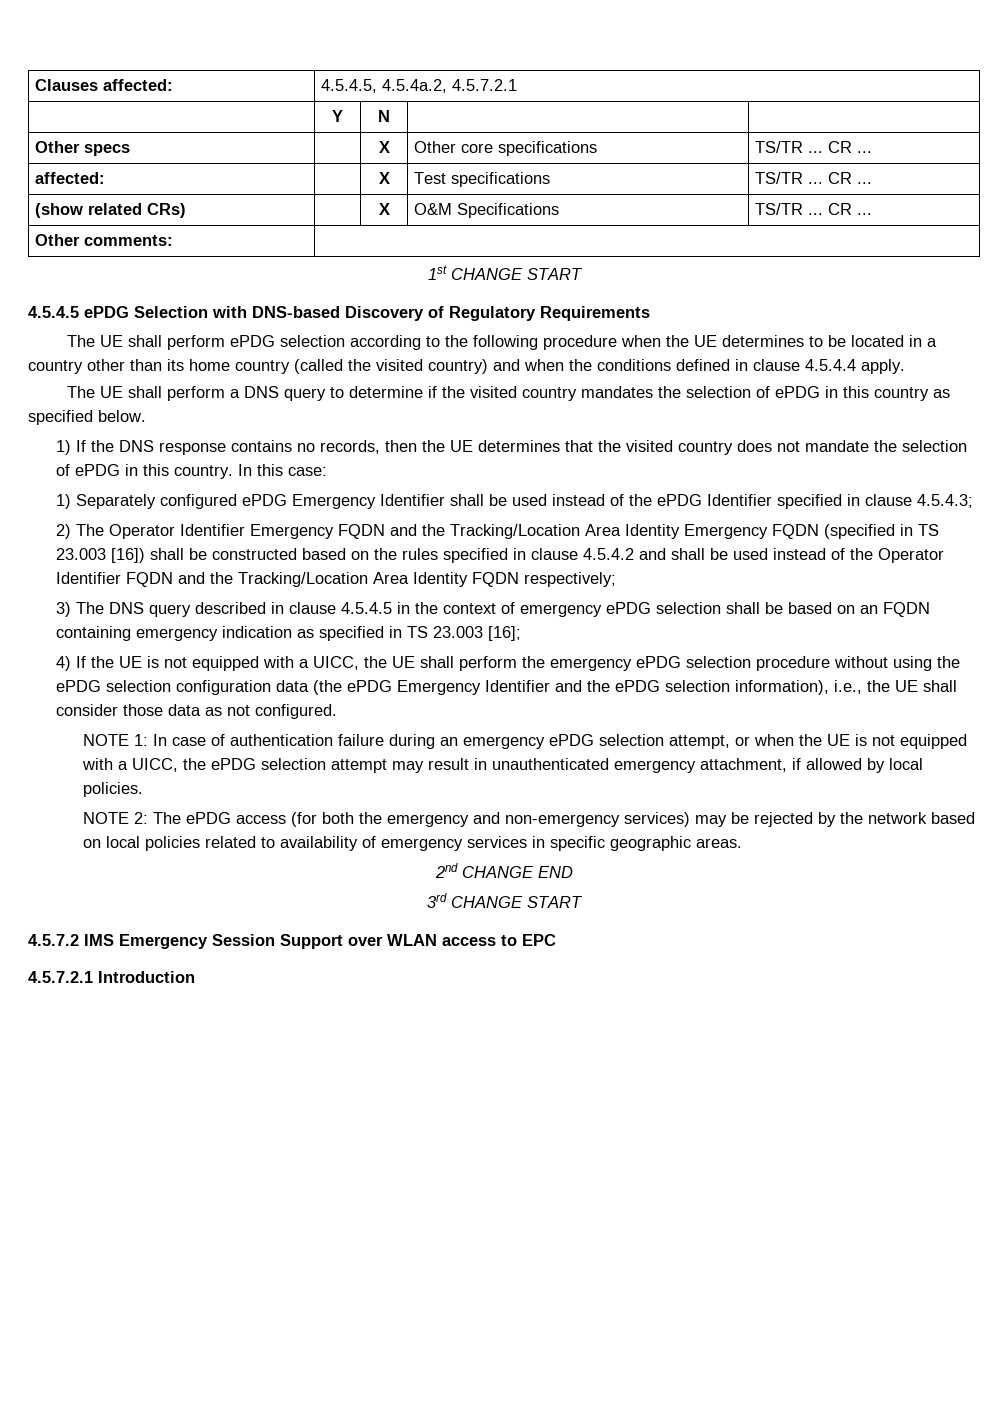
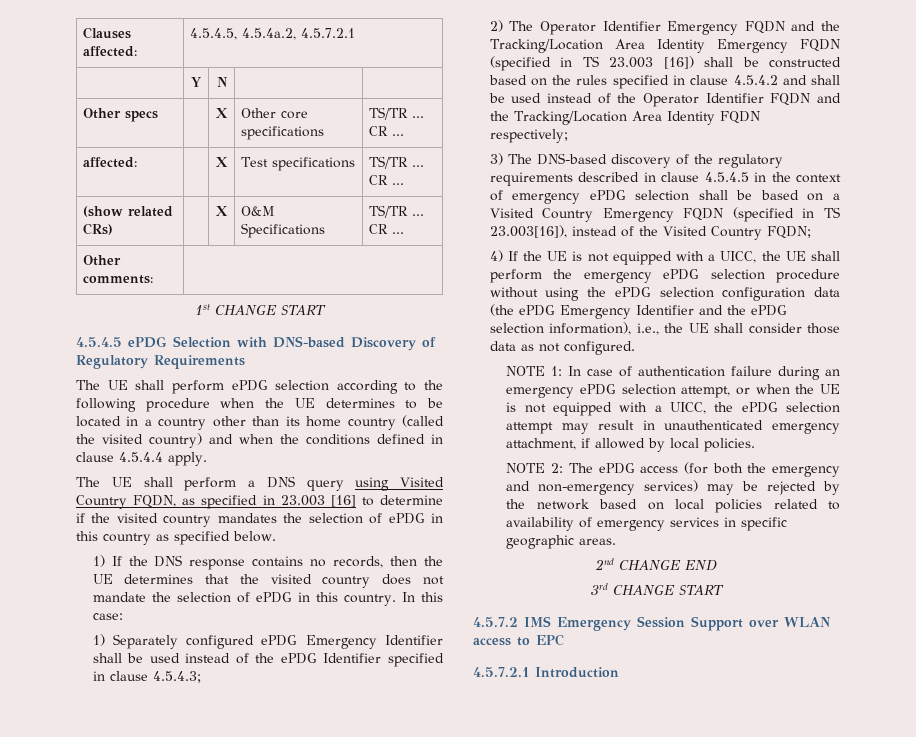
- The UE shall perform a DNS query to determine if the visited country mandates the selection of ePDG in this country as specified below.
+ The UE shall perform a DNS query using Visited Country FQDN, as specified in 23.003 [16] to determine if the visited country mandates the selection of ePDG in this country as specified below.
- 3) The DNS query described in clause 4.5.4.5 in the context of emergency ePDG selection shall be based on an FQDN containing emergency indication as specified in TS 23.003 [16];
+ 3) The DNS-based discovery of the regulatory requirements described in clause 4.5.4.5 in the context of emergency ePDG selection shall be based on a Visited Country Emergency FQDN (specified in TS 23.003[16]), instead of the Visited Country FQDN;

